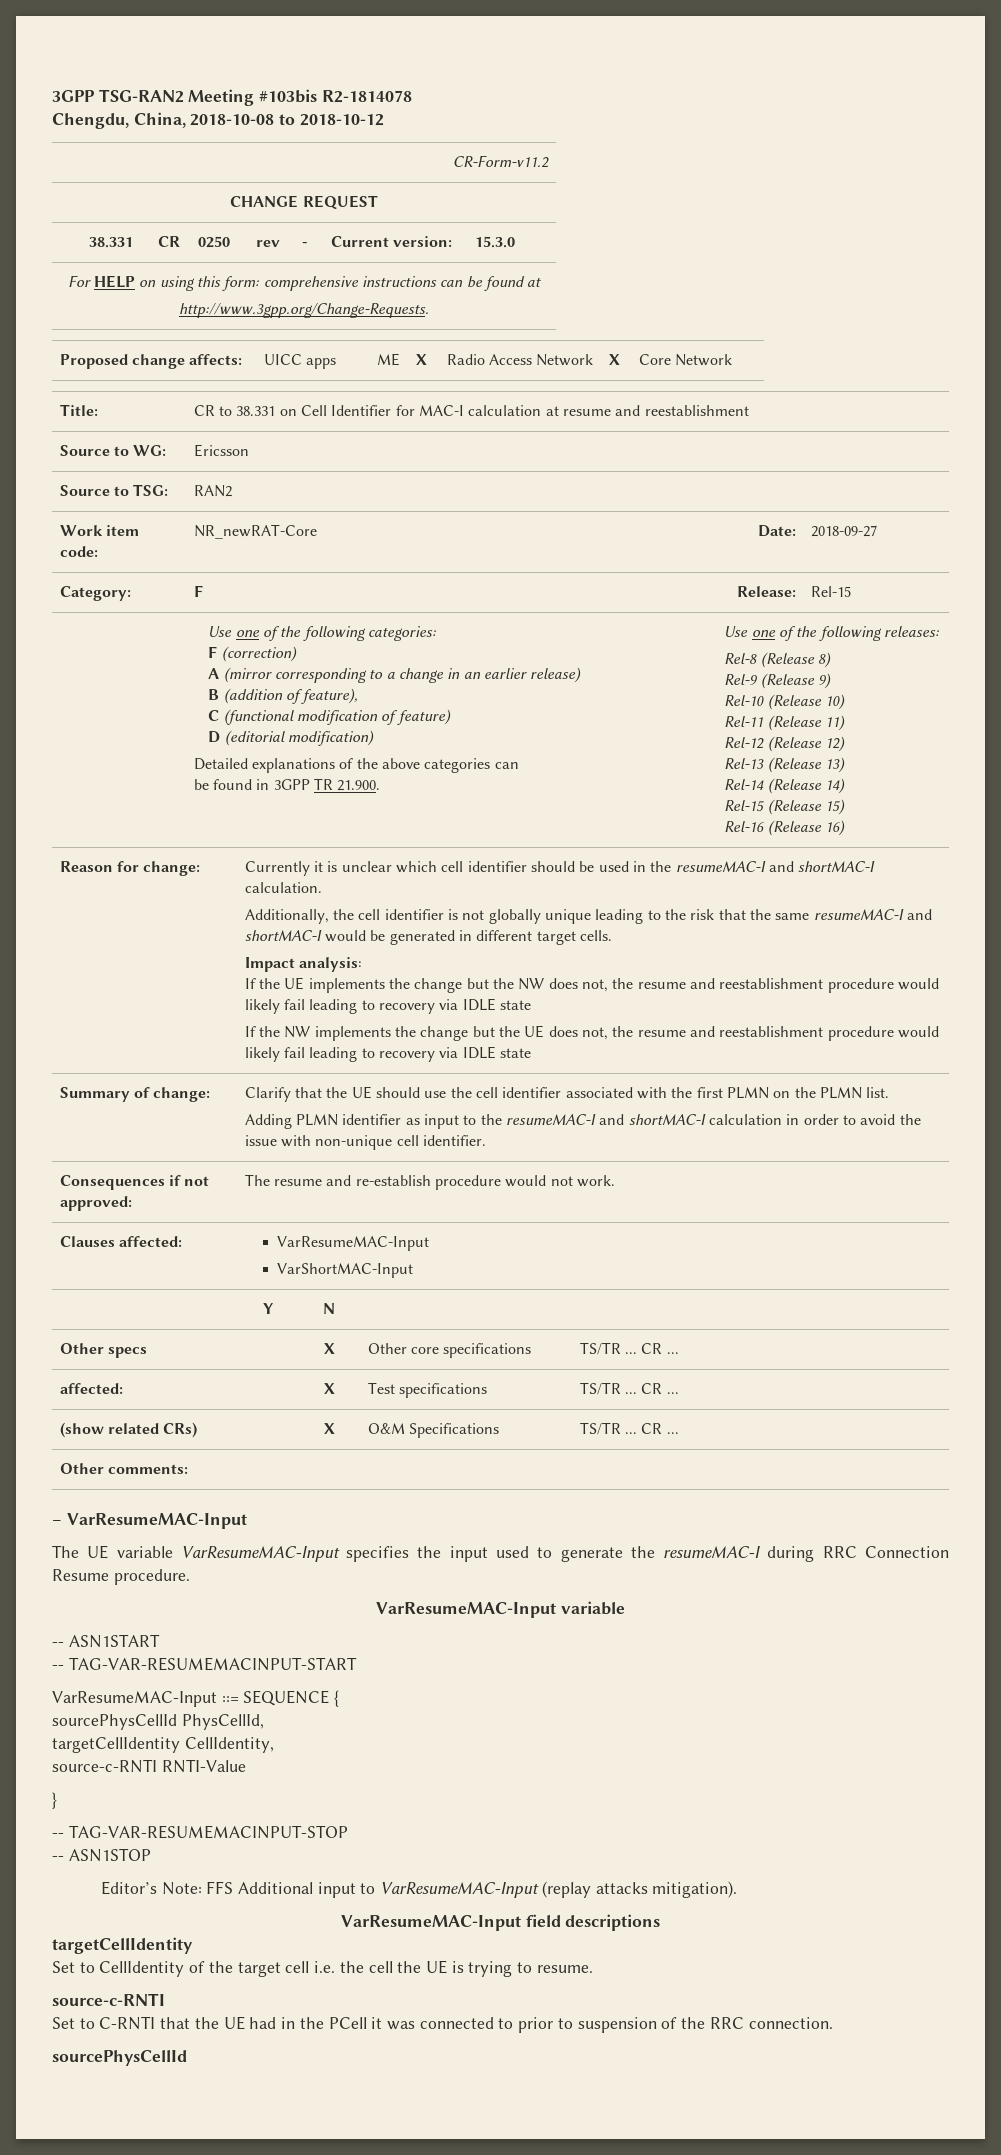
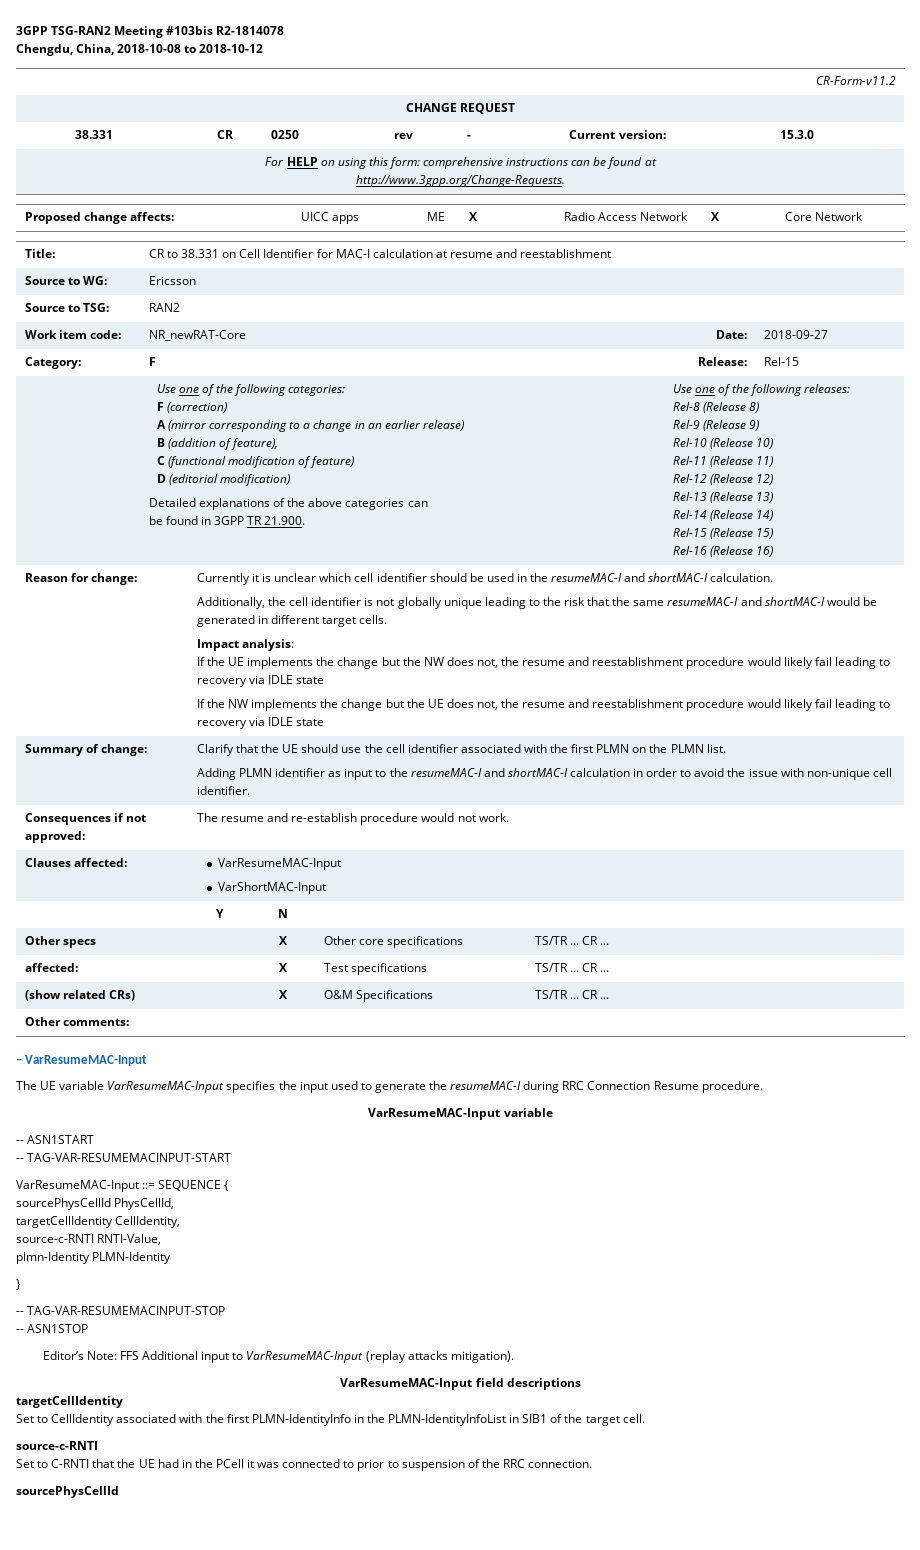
- source-c-RNTI RNTI-Value
+ source-c-RNTI RNTI-Value,
+ plmn-Identity PLMN-Identity
- Set to CellIdentity of the target cell i.e. the cell the UE is trying to resume.
+ Set to CellIdentity associated with the first PLMN-IdentityInfo in the PLMN-IdentityInfoList in SIB1 of the target cell.

